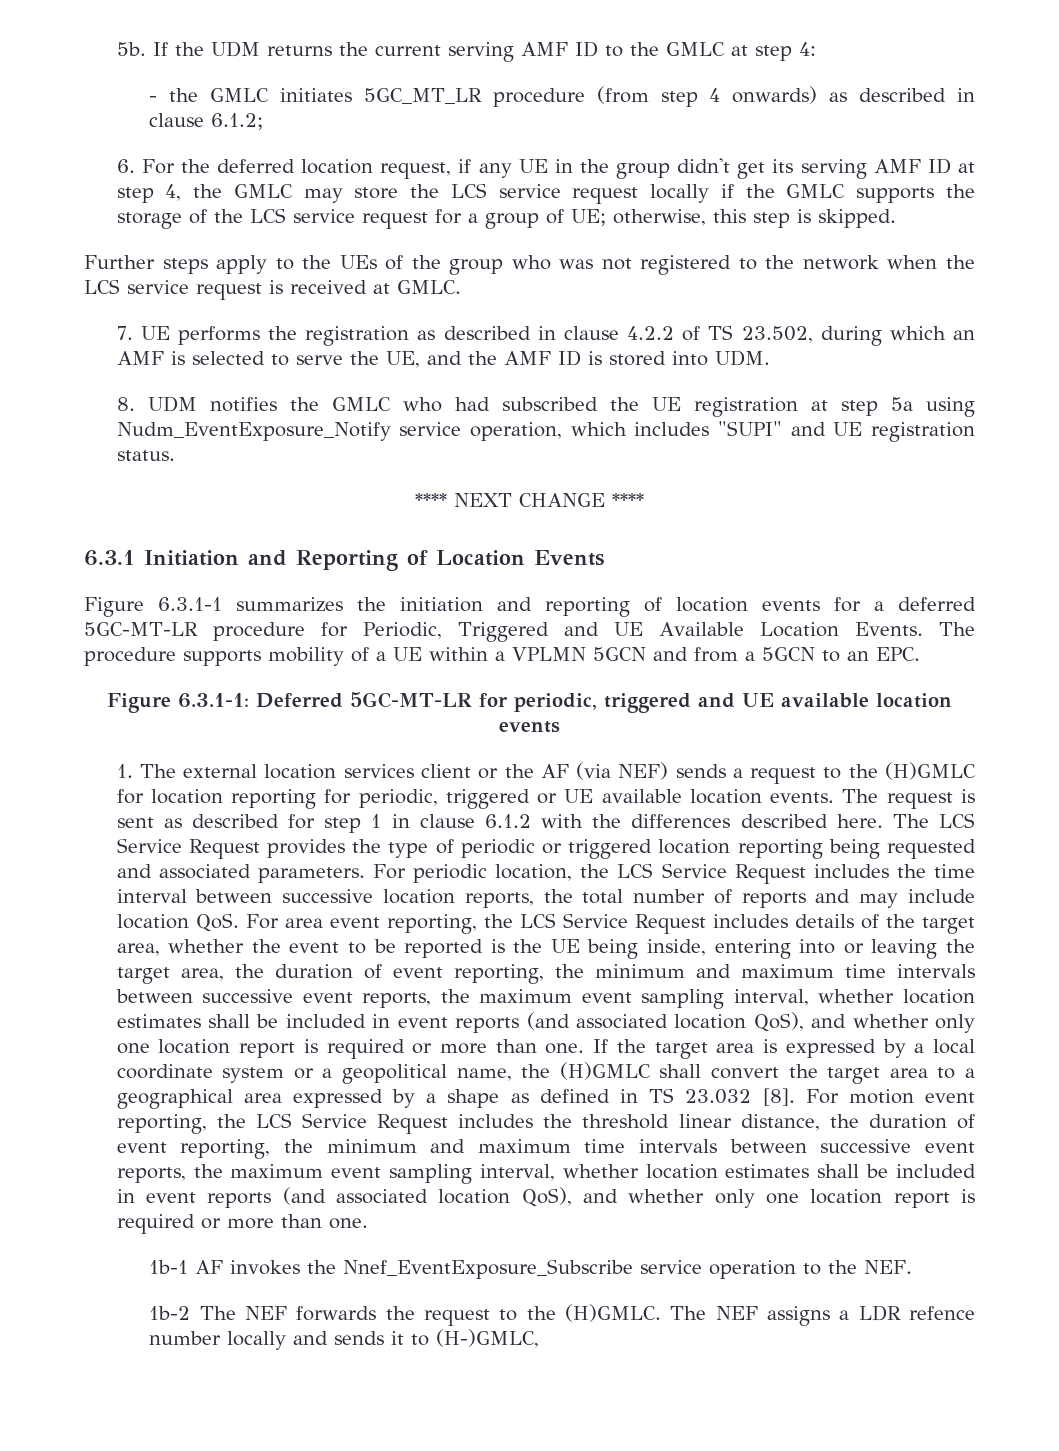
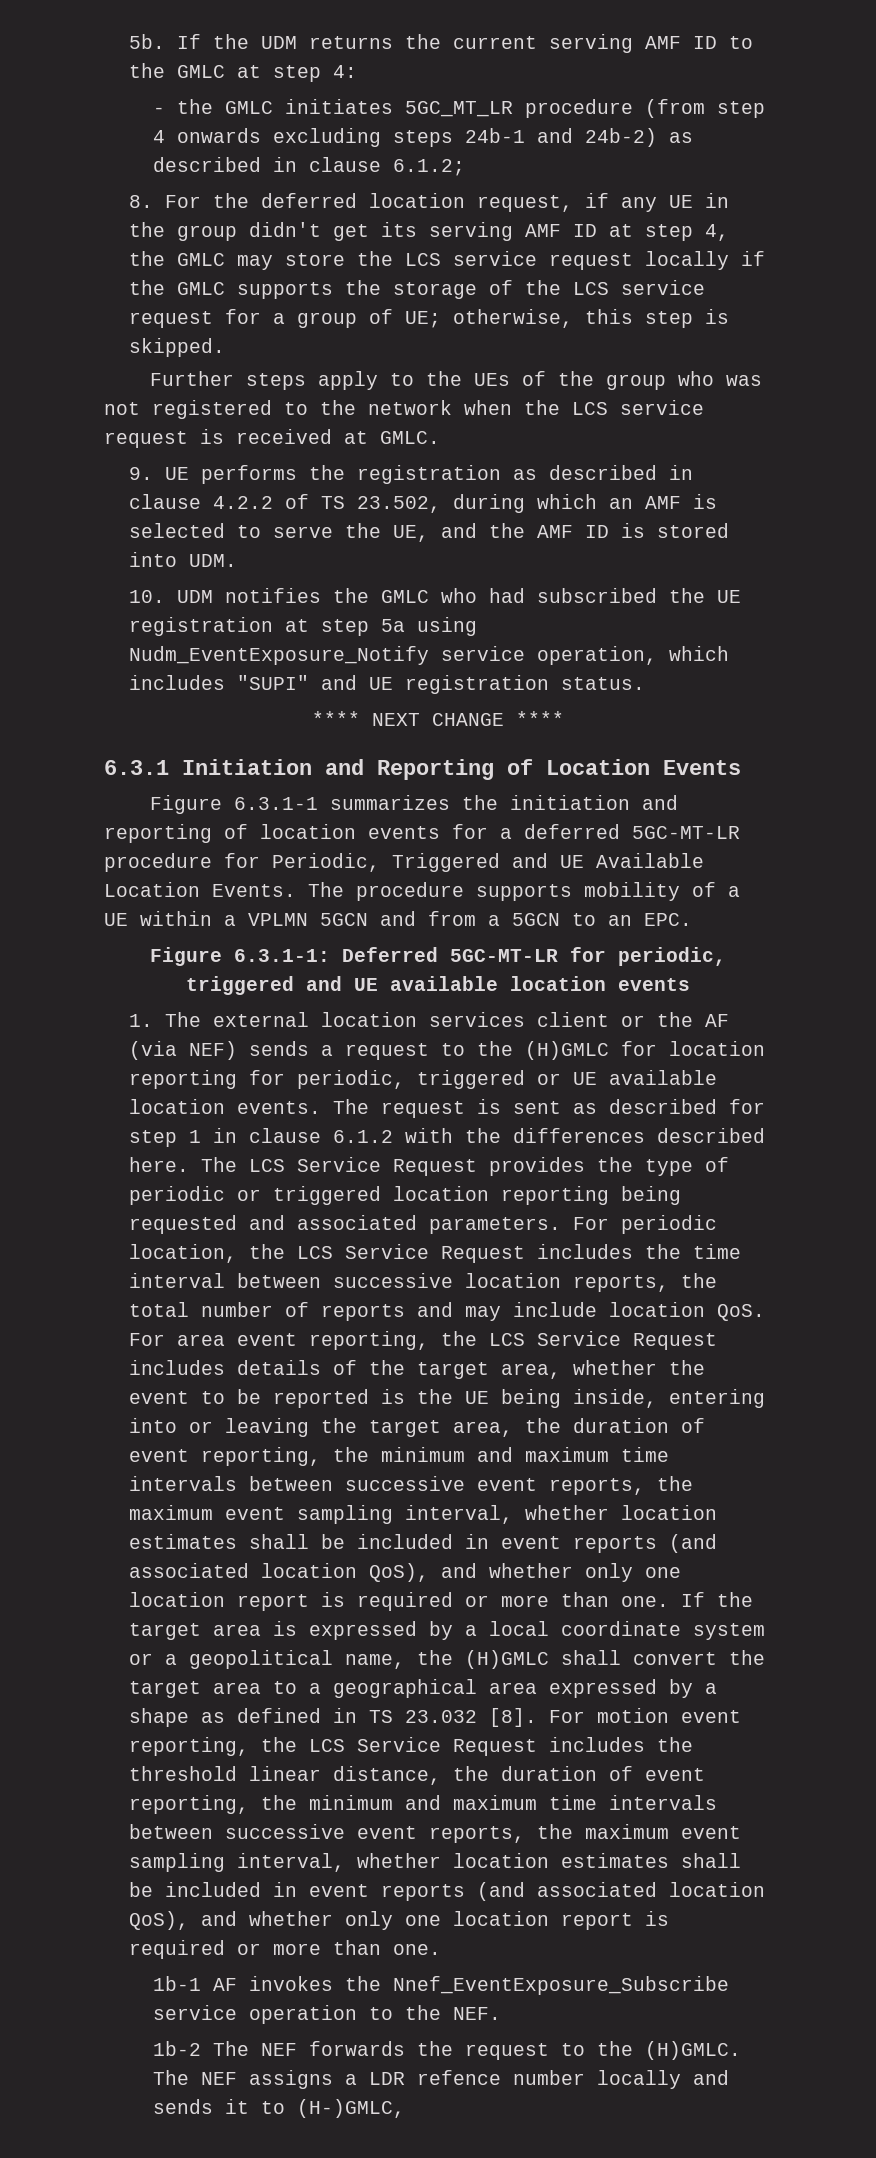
- - the GMLC initiates 5GC_MT_LR procedure (from step 4 onwards) as described in clause 6.1.2;
+ - the GMLC initiates 5GC_MT_LR procedure (from step 4 onwards excluding steps 24b-1 and 24b-2) as described in clause 6.1.2;
- 6. For the deferred location request, if any UE in the group didn't get its serving AMF ID at step 4, the GMLC may store the LCS service request locally if the GMLC supports the storage of the LCS service request for a group of UE; otherwise, this step is skipped.
+ 8. For the deferred location request, if any UE in the group didn't get its serving AMF ID at step 4, the GMLC may store the LCS service request locally if the GMLC supports the storage of the LCS service request for a group of UE; otherwise, this step is skipped.
- 7. UE performs the registration as described in clause 4.2.2 of TS 23.502, during which an AMF is selected to serve the UE, and the AMF ID is stored into UDM.
+ 9. UE performs the registration as described in clause 4.2.2 of TS 23.502, during which an AMF is selected to serve the UE, and the AMF ID is stored into UDM.
- 8. UDM notifies the GMLC who had subscribed the UE registration at step 5a using Nudm_EventExposure_Notify service operation, which includes "SUPI" and UE registration status.
+ 10. UDM notifies the GMLC who had subscribed the UE registration at step 5a using Nudm_EventExposure_Notify service operation, which includes "SUPI" and UE registration status.

